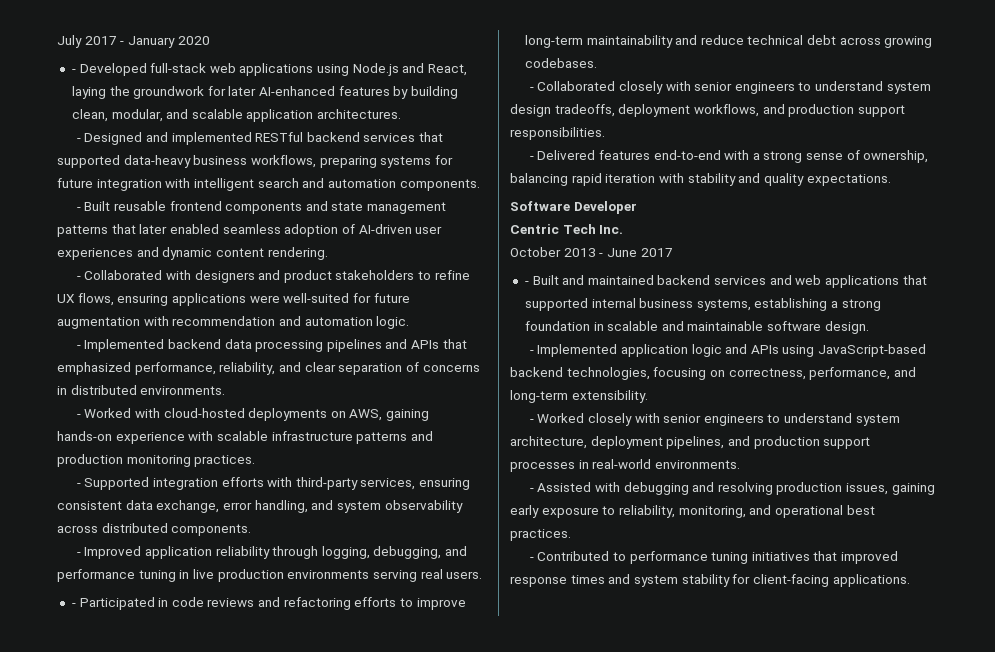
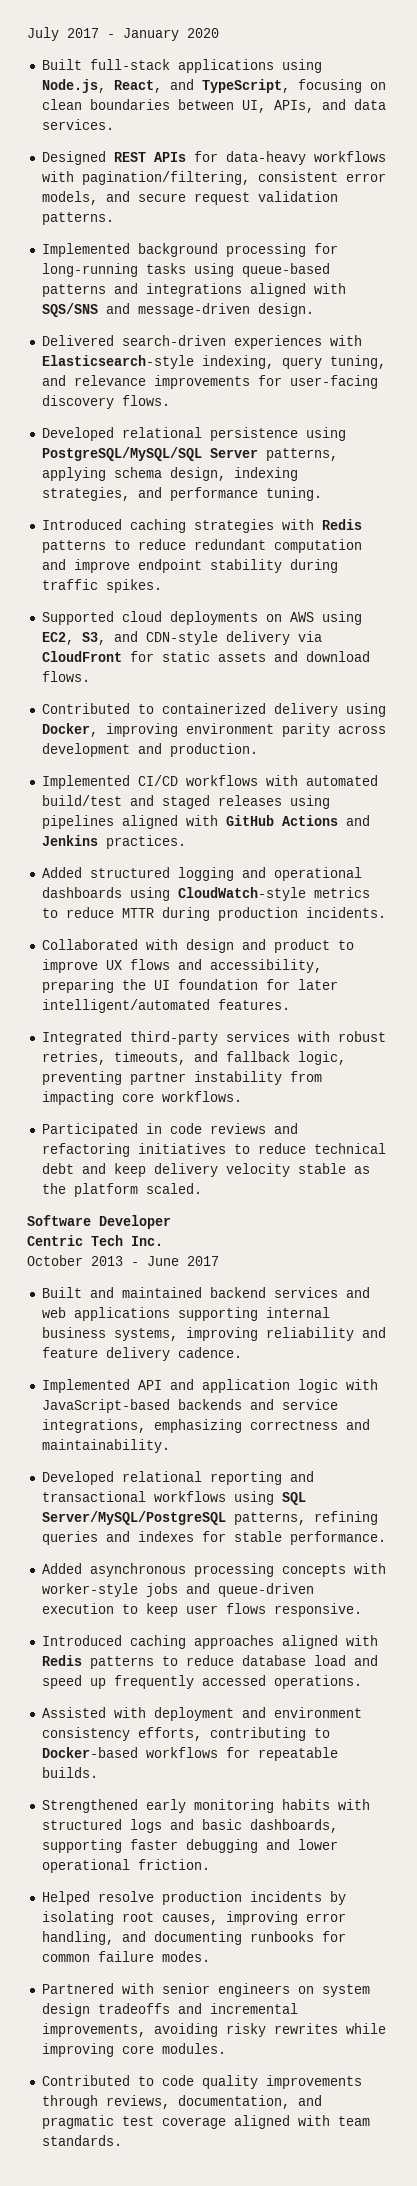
- - Developed full-stack web applications using Node.js and React, laying the groundwork for later AI-enhanced features by building clean, modular, and scalable application architectures.
- - Designed and implemented RESTful backend services that supported data-heavy business workflows, preparing systems for future integration with intelligent search and automation components.
- - Built reusable frontend components and state management patterns that later enabled seamless adoption of AI-driven user experiences and dynamic content rendering.
- - Collaborated with designers and product stakeholders to refine UX flows, ensuring applications were well-suited for future augmentation with recommendation and automation logic.
- - Implemented backend data processing pipelines and APIs that emphasized performance, reliability, and clear separation of concerns in distributed environments.
- - Worked with cloud-hosted deployments on AWS, gaining hands-on experience with scalable infrastructure patterns and production monitoring practices.
- - Supported integration efforts with third-party services, ensuring consistent data exchange, error handling, and system observability across distributed components.
- - Improved application reliability through logging, debugging, and performance tuning in live production environments serving real users.
- - Participated in code reviews and refactoring efforts to improve long-term maintainability and reduce technical debt across growing codebases.
- - Collaborated closely with senior engineers to understand system design tradeoffs, deployment workflows, and production support responsibilities.
- - Delivered features end-to-end with a strong sense of ownership, balancing rapid iteration with stability and quality expectations.
+ Built full-stack applications using Node.js, React, and TypeScript, focusing on clean boundaries between UI, APIs, and data services.
+ Designed REST APIs for data-heavy workflows with pagination/filtering, consistent error models, and secure request validation patterns.
+ Implemented background processing for long-running tasks using queue-based patterns and integrations aligned with SQS/SNS and message-driven design.
+ Delivered search-driven experiences with Elasticsearch-style indexing, query tuning, and relevance improvements for user-facing discovery flows.
+ Developed relational persistence using PostgreSQL/MySQL/SQL Server patterns, applying schema design, indexing strategies, and performance tuning.
+ Introduced caching strategies with Redis patterns to reduce redundant computation and improve endpoint stability during traffic spikes.
+ Supported cloud deployments on AWS using EC2, S3, and CDN-style delivery via CloudFront for static assets and download flows.
+ Contributed to containerized delivery using Docker, improving environment parity across development and production.
+ Implemented CI/CD workflows with automated build/test and staged releases using pipelines aligned with GitHub Actions and Jenkins practices.
+ Added structured logging and operational dashboards using CloudWatch-style metrics to reduce MTTR during production incidents.
+ Collaborated with design and product to improve UX flows and accessibility, preparing the UI foundation for later intelligent/automated features.
+ Integrated third-party services with robust retries, timeouts, and fallback logic, preventing partner instability from impacting core workflows.
+ Participated in code reviews and refactoring initiatives to reduce technical debt and keep delivery velocity stable as the platform scaled.
- - Built and maintained backend services and web applications that supported internal business systems, establishing a strong foundation in scalable and maintainable software design.
- - Implemented application logic and APIs using JavaScript-based backend technologies, focusing on correctness, performance, and long-term extensibility.
- - Worked closely with senior engineers to understand system architecture, deployment pipelines, and production support processes in real-world environments.
- - Assisted with debugging and resolving production issues, gaining early exposure to reliability, monitoring, and operational best practices.
- - Contributed to performance tuning initiatives that improved response times and system stability for client-facing applications.
+ Built and maintained backend services and web applications supporting internal business systems, improving reliability and feature delivery cadence.
+ Implemented API and application logic with JavaScript-based backends and service integrations, emphasizing correctness and maintainability.
+ Developed relational reporting and transactional workflows using SQL Server/MySQL/PostgreSQL patterns, refining queries and indexes for stable performance.
+ Added asynchronous processing concepts with worker-style jobs and queue-driven execution to keep user flows responsive.
+ Introduced caching approaches aligned with Redis patterns to reduce database load and speed up frequently accessed operations.
+ Assisted with deployment and environment consistency efforts, contributing to Docker-based workflows for repeatable builds.
+ Strengthened early monitoring habits with structured logs and basic dashboards, supporting faster debugging and lower operational friction.
+ Helped resolve production incidents by isolating root causes, improving error handling, and documenting runbooks for common failure modes.
+ Partnered with senior engineers on system design tradeoffs and incremental improvements, avoiding risky rewrites while improving core modules.
+ Contributed to code quality improvements through reviews, documentation, and pragmatic test coverage aligned with team standards.

